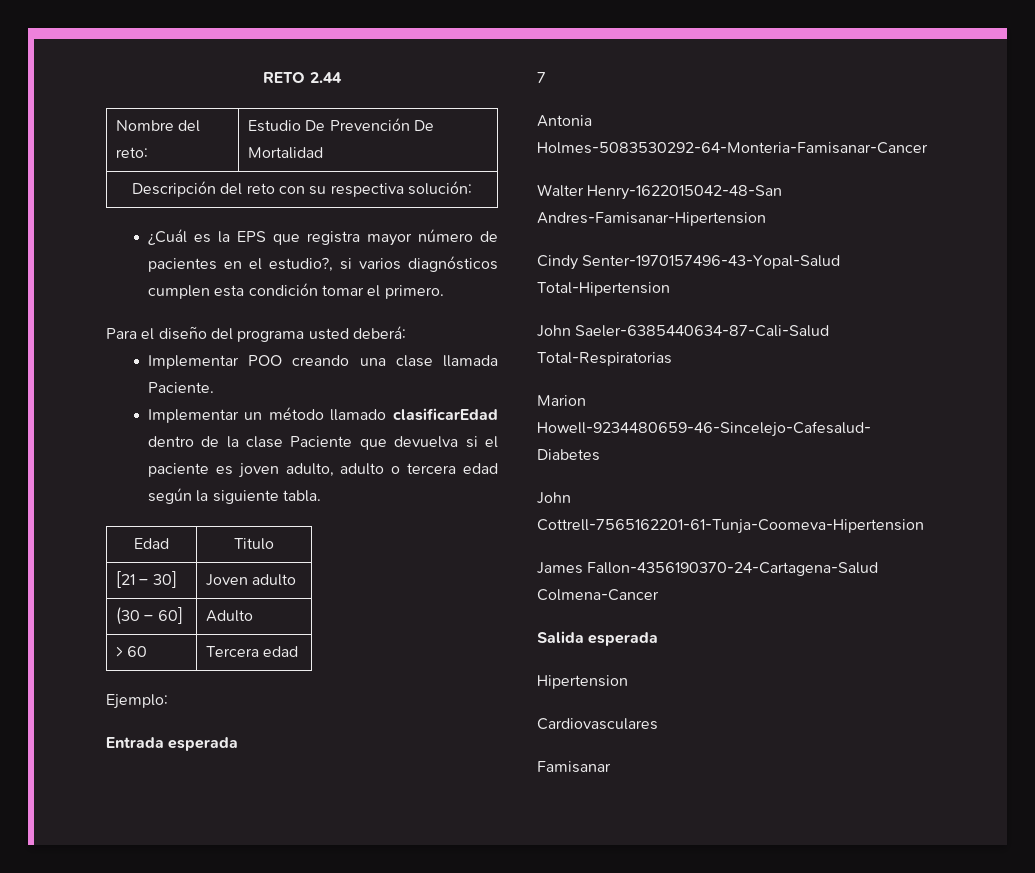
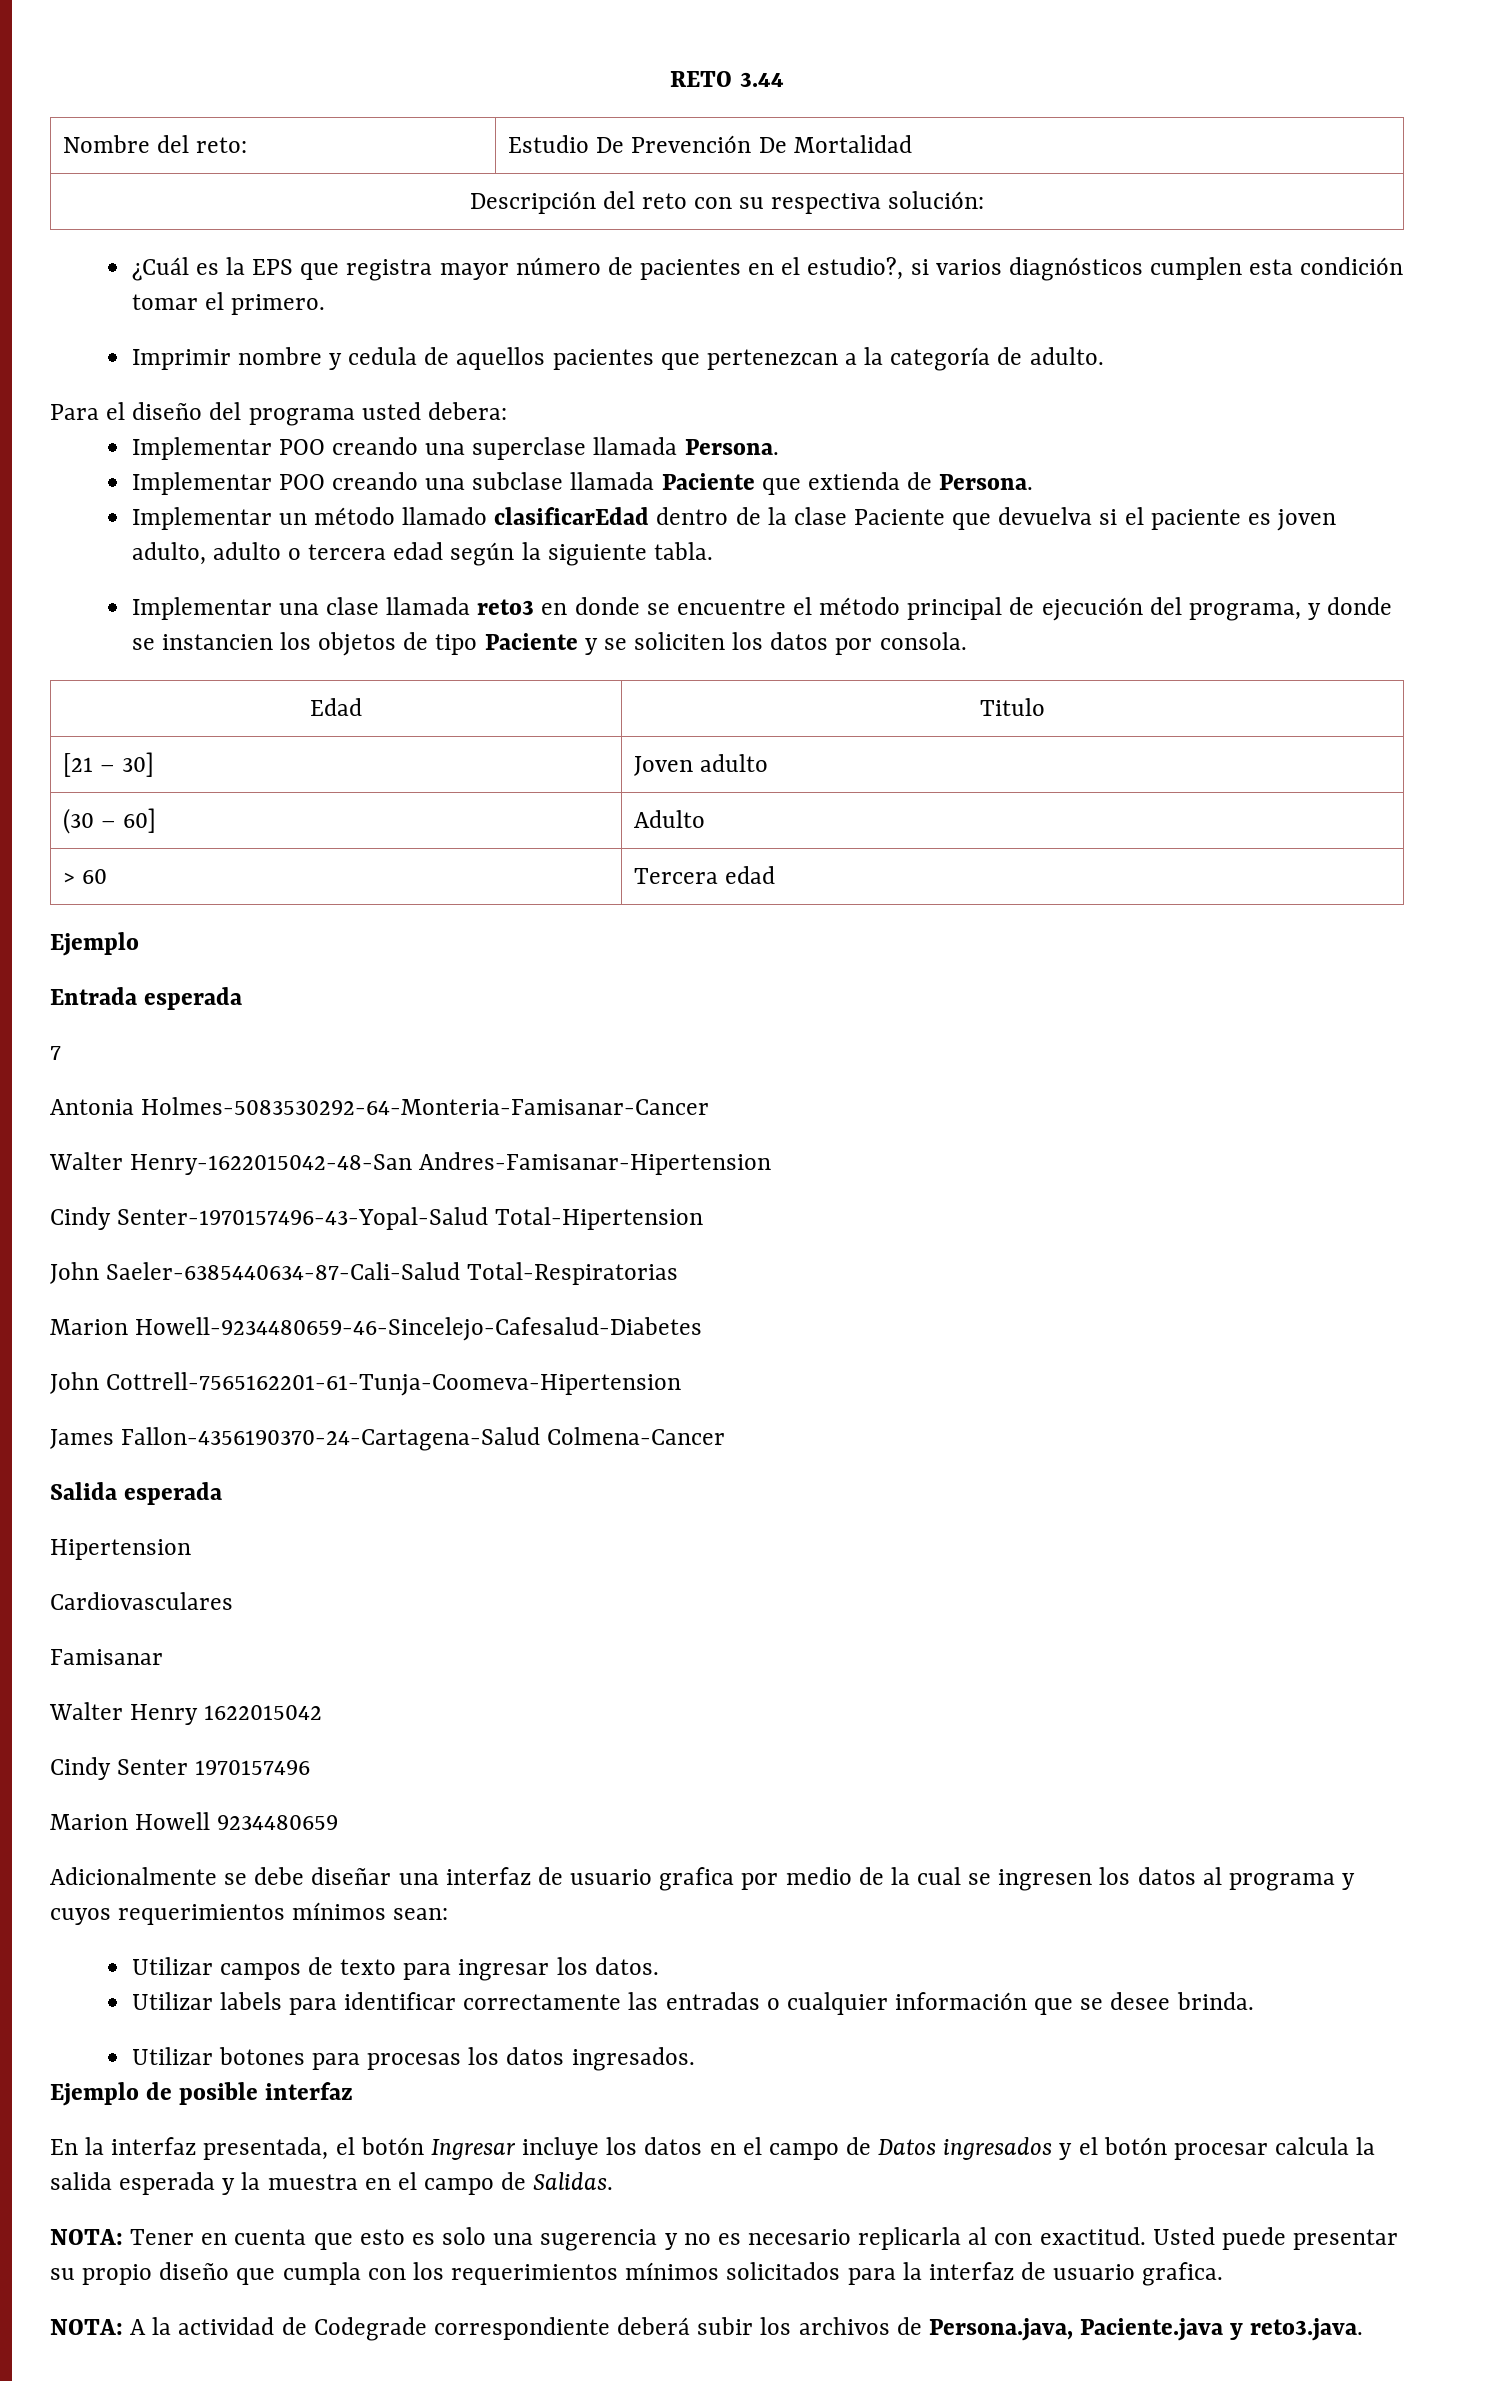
- RETO 2.44
+ RETO 3.44
+ Imprimir nombre y cedula de aquellos pacientes que pertenezcan a la categoría de adulto.
- Para el diseño del programa usted deberá:
- Implementar POO creando una clase llamada Paciente.
+ Para el diseño del programa usted debera:
+ Implementar POO creando una superclase llamada Persona.
+ Implementar POO creando una subclase llamada Paciente que extienda de Persona.
+ Implementar una clase llamada reto3 en donde se encuentre el método principal de ejecución del programa, y donde se instancien los objetos de tipo Paciente y se soliciten los datos por consola.
  > 60 | Tercera edad
- Ejemplo:
+ Ejemplo
+ Walter Henry 1622015042
+ Cindy Senter 1970157496
+ Marion Howell 9234480659
+ Adicionalmente se debe diseñar una interfaz de usuario grafica por medio de la cual se ingresen los datos al programa y cuyos requerimientos mínimos sean:
+ Utilizar campos de texto para ingresar los datos.
+ Utilizar labels para identificar correctamente las entradas o cualquier información que se desee brinda.
+ Utilizar botones para procesas los datos ingresados.
+ Ejemplo de posible interfaz
+ En la interfaz presentada, el botón Ingresar incluye los datos en el campo de Datos ingresados y el botón procesar calcula la salida esperada y la muestra en el campo de Salidas.
+ NOTA: Tener en cuenta que esto es solo una sugerencia y no es necesario replicarla al con exactitud. Usted puede presentar su propio diseño que cumpla con los requerimientos mínimos solicitados para la interfaz de usuario grafica.
+ NOTA: A la actividad de Codegrade correspondiente deberá subir los archivos de Persona.java, Paciente.java y reto3.java.

